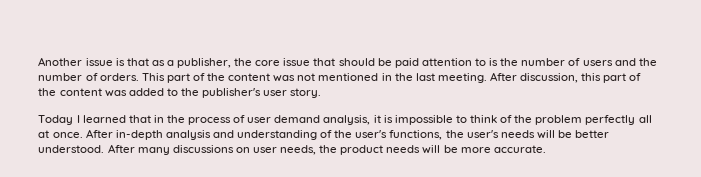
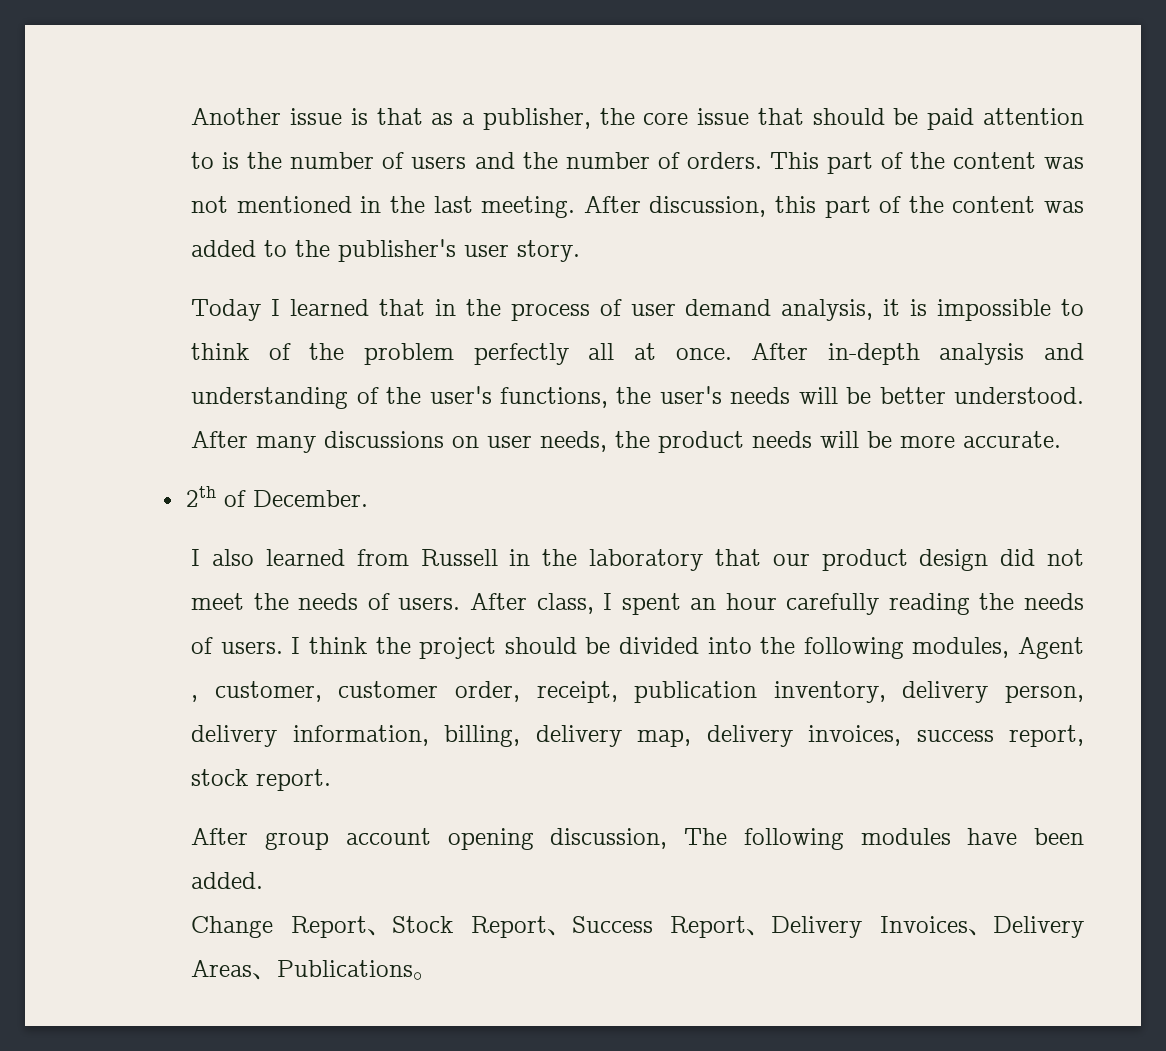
+ 2th of December.
+ I also learned from Russell in the laboratory that our product design did not meet the needs of users. After class, I spent an hour carefully reading the needs of users. I think the project should be divided into the following modules, Agent , customer, customer order, receipt, publication inventory, delivery person, delivery information, billing, delivery map, delivery invoices, success report, stock report.
+ After group account opening discussion, The following modules have been added.
+ Change Report、Stock Report、Success Report、Delivery Invoices、Delivery Areas、Publications。

